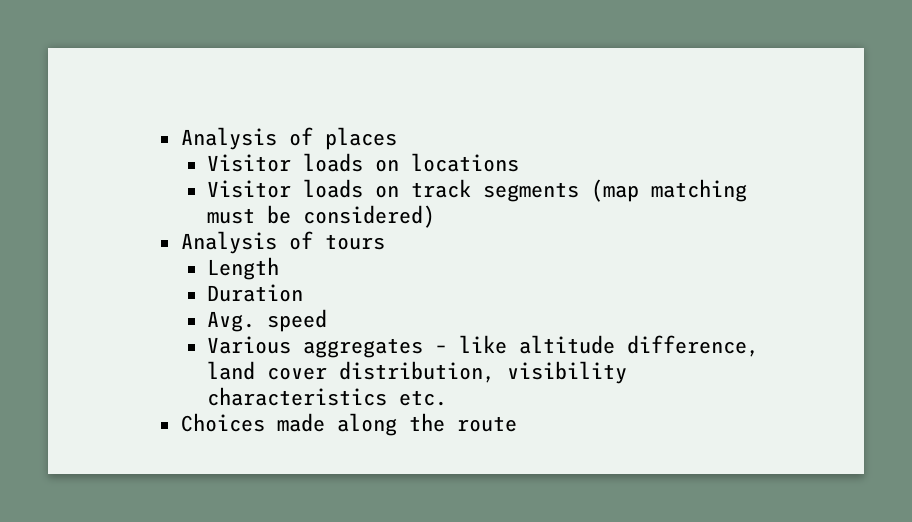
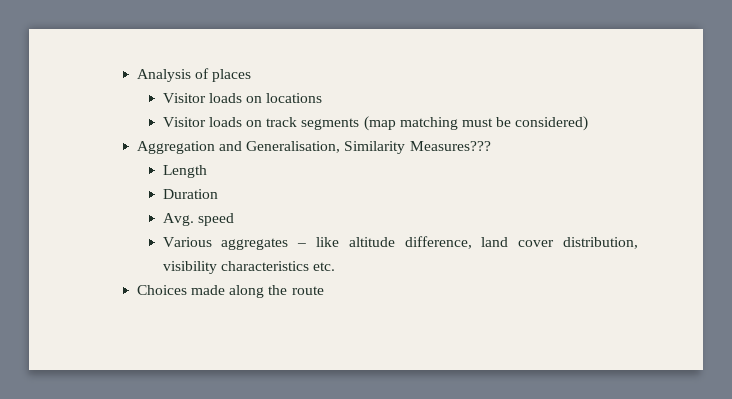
- Analysis of tours
+ Aggregation and Generalisation, Similarity Measures???

